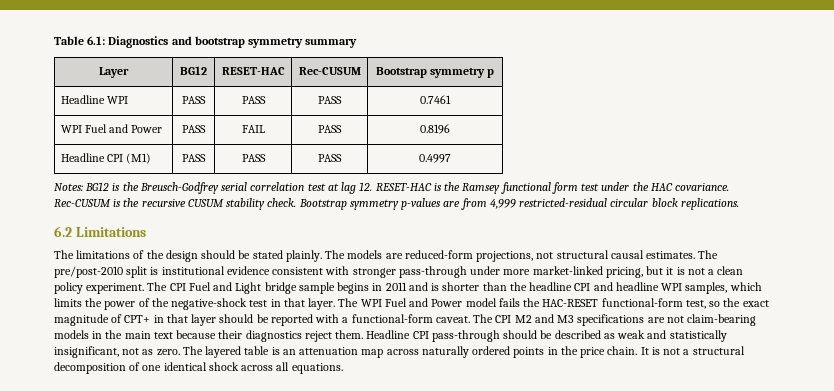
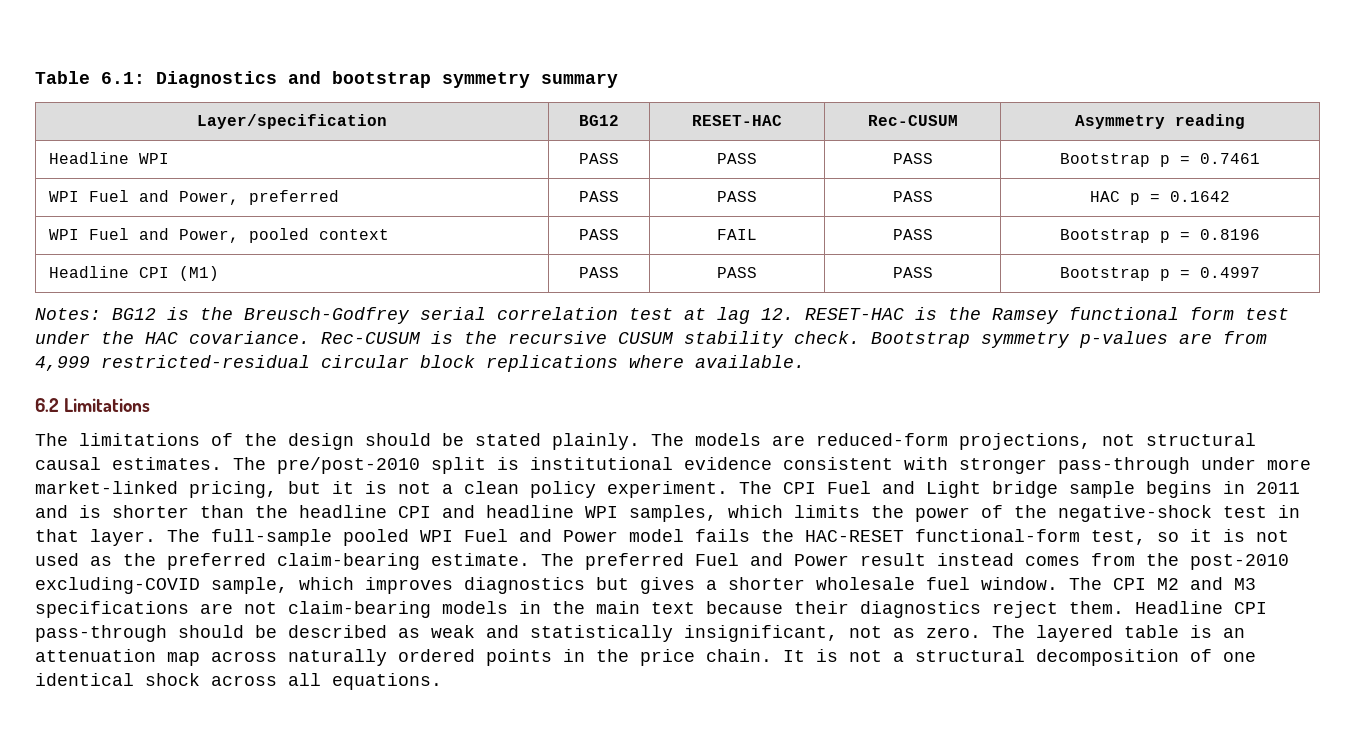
- Layer | BG12 | RESET-HAC | Rec-CUSUM | Bootstrap symmetry p
+ Layer/specification | BG12 | RESET-HAC | Rec-CUSUM | Asymmetry reading
- Headline WPI | PASS | PASS | PASS | 0.7461
+ Headline WPI | PASS | PASS | PASS | Bootstrap p = 0.7461
- WPI Fuel and Power | PASS | FAIL | PASS | 0.8196
+ WPI Fuel and Power, preferred | PASS | PASS | PASS | HAC p = 0.1642
+ WPI Fuel and Power, pooled context | PASS | FAIL | PASS | Bootstrap p = 0.8196
- Headline CPI (M1) | PASS | PASS | PASS | 0.4997
+ Headline CPI (M1) | PASS | PASS | PASS | Bootstrap p = 0.4997
- Bootstrap symmetry p-values are from 4,999 restricted-residual circular block replications.
+ Bootstrap symmetry p-values are from 4,999 restricted-residual circular block replications where available.
- The WPI Fuel and Power model fails the HAC-RESET functional-form test, so the exact magnitude of CPT+ in that layer should be reported with a functional-form caveat.
+ The full-sample pooled WPI Fuel and Power model fails the HAC-RESET functional-form test, so it is not used as the preferred claim-bearing estimate. The preferred Fuel and Power result instead comes from the post-2010 excluding-COVID sample, which improves diagnostics but gives a shorter wholesale fuel window.

